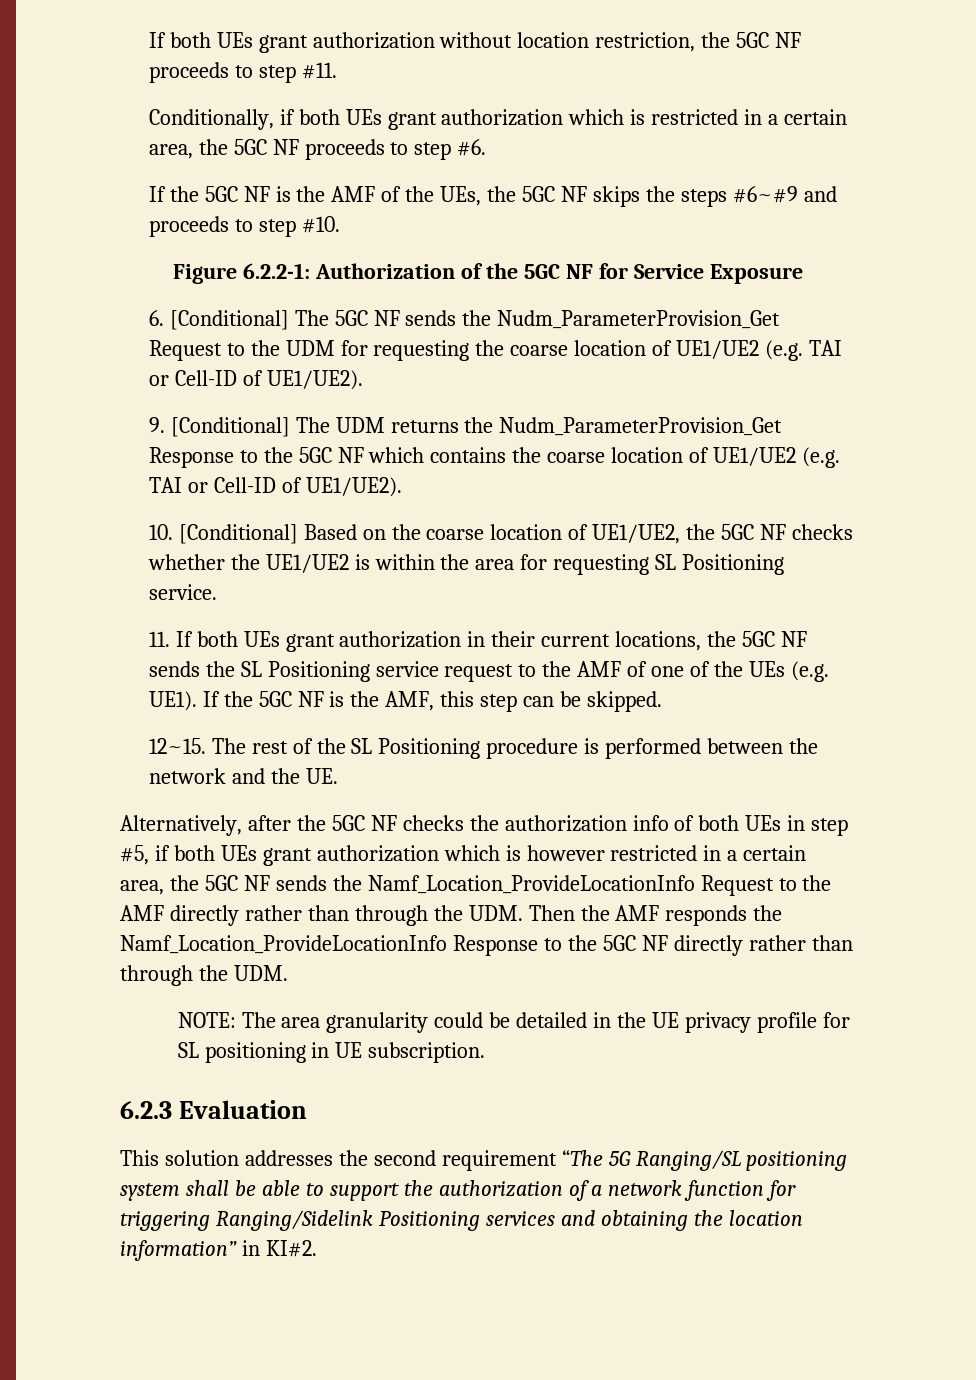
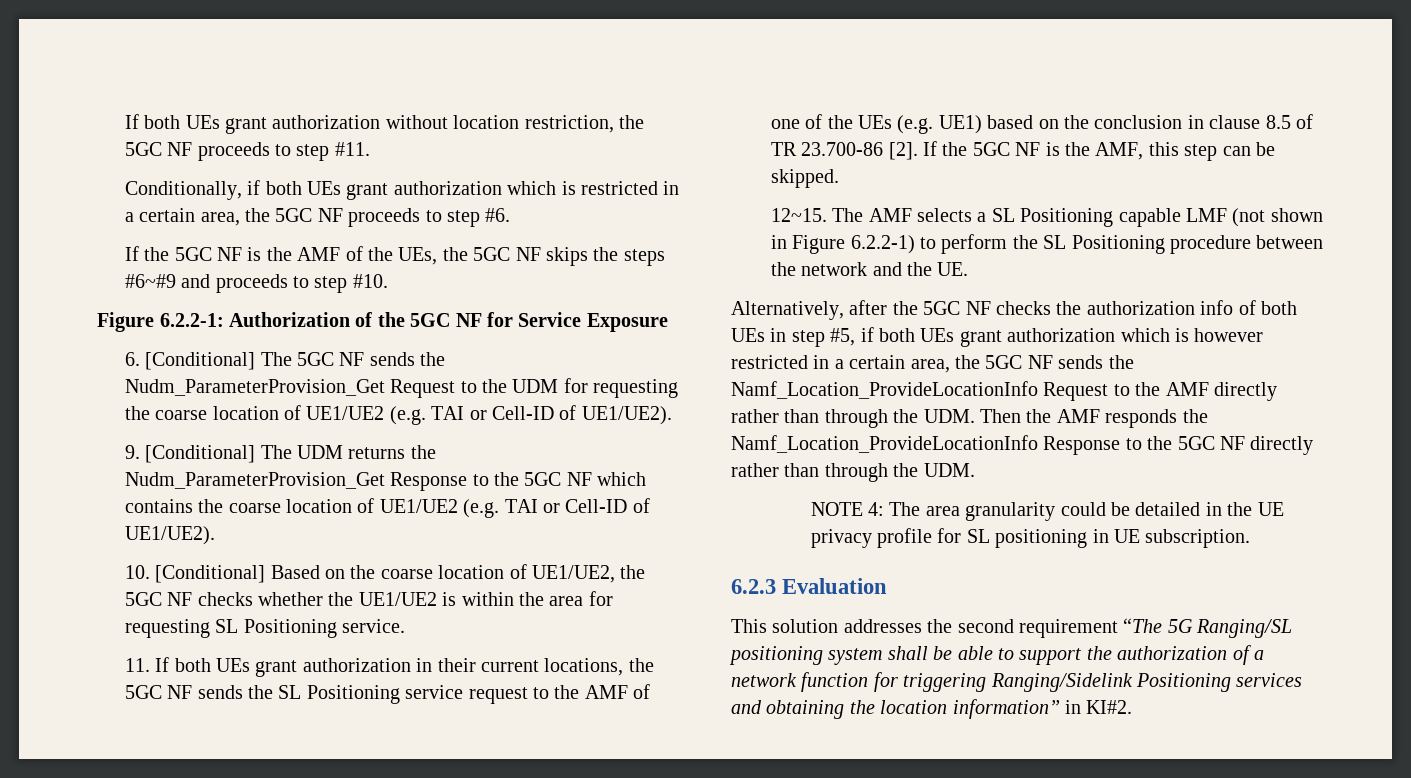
- 11. If both UEs grant authorization in their current locations, the 5GC NF sends the SL Positioning service request to the AMF of one of the UEs (e.g. UE1).
+ 11. If both UEs grant authorization in their current locations, the 5GC NF sends the SL Positioning service request to the AMF of one of the UEs (e.g. UE1) based on the conclusion in clause 8.5 of TR 23.700-86 [2].
- The rest of the SL Positioning procedure is performed between the network and the UE.
+ The AMF selects a SL Positioning capable LMF (not shown in Figure 6.2.2-1) to perform the SL Positioning procedure between the network and the UE.
- NOTE: The area granularity could be detailed in the UE privacy profile for SL positioning in UE subscription.
+ NOTE 4: The area granularity could be detailed in the UE privacy profile for SL positioning in UE subscription.

